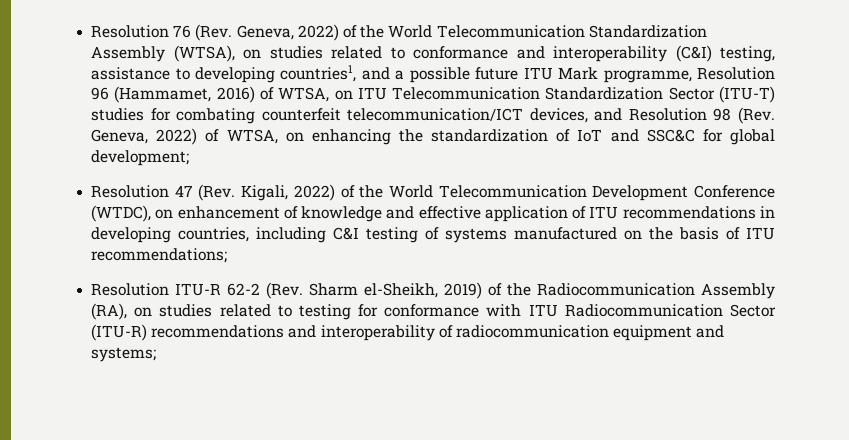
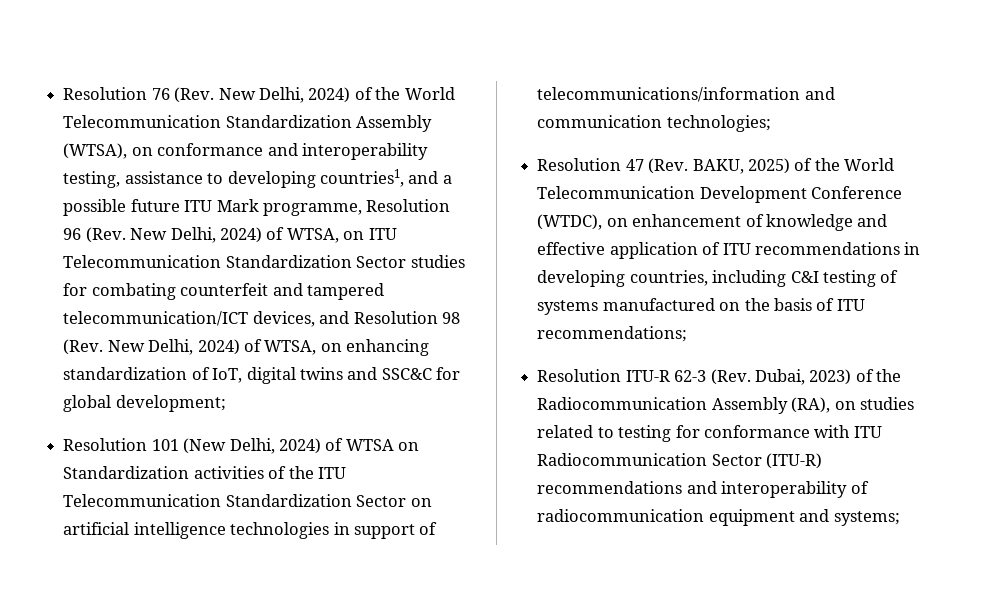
- Resolution 76 (Rev. Geneva, 2022) of the World Telecommunication Standardization Assembly (WTSA), on studies related to conformance and interoperability (C&I) testing, assistance to developing countries1, and a possible future ITU Mark programme, Resolution 96 (Hammamet, 2016) of WTSA, on ITU Telecommunication Standardization Sector (ITU-T) studies for combating counterfeit telecommunication/ICT devices, and Resolution 98 (Rev. Geneva, 2022) of WTSA, on enhancing the standardization of IoT and SSC&C for global development;
+ Resolution 76 (Rev. New Delhi, 2024) of the World Telecommunication Standardization Assembly (WTSA), on conformance and interoperability testing, assistance to developing countries1, and a possible future ITU Mark programme, Resolution 96 (Rev. New Delhi, 2024) of WTSA, on ITU Telecommunication Standardization Sector studies for combating counterfeit and tampered telecommunication/ICT devices, and Resolution 98 (Rev. New Delhi, 2024) of WTSA, on enhancing standardization of IoT, digital twins and SSC&C for global development;
+ Resolution 101 (New Delhi, 2024) of WTSA on Standardization activities of the ITU Telecommunication Standardization Sector on artificial intelligence technologies in support of telecommunications/information and communication technologies;
- Resolution 47 (Rev. Kigali, 2022) of the World Telecommunication Development Conference (WTDC), on enhancement of knowledge and effective application of ITU recommendations in developing countries, including C&I testing of systems manufactured on the basis of ITU recommendations;
+ Resolution 47 (Rev. BAKU, 2025) of the World Telecommunication Development Conference (WTDC), on enhancement of knowledge and effective application of ITU recommendations in developing countries, including C&I testing of systems manufactured on the basis of ITU recommendations;
- Resolution ITU-R 62-2 (Rev. Sharm el-Sheikh, 2019) of the Radiocommunication Assembly (RA), on studies related to testing for conformance with ITU Radiocommunication Sector (ITU-R) recommendations and interoperability of radiocommunication equipment and systems;
+ Resolution ITU-R 62-3 (Rev. Dubai, 2023) of the Radiocommunication Assembly (RA), on studies related to testing for conformance with ITU Radiocommunication Sector (ITU-R) recommendations and interoperability of radiocommunication equipment and systems;

